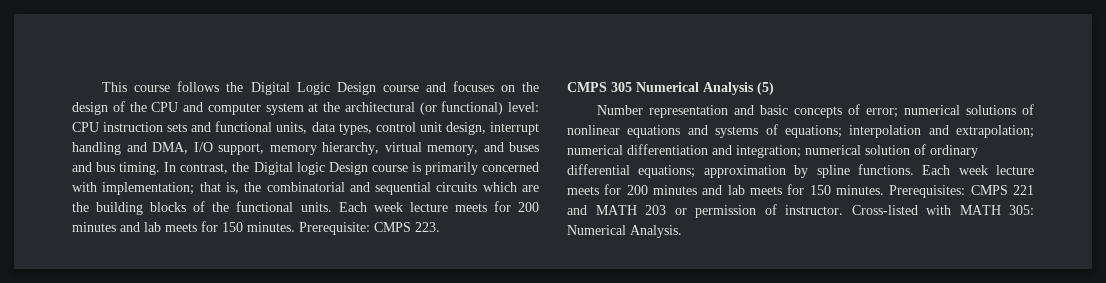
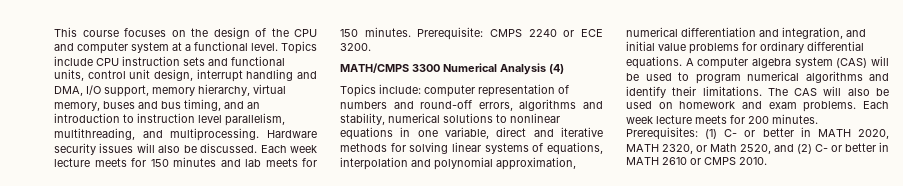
- This course follows the Digital Logic Design course and focuses on the design of the CPU and computer system at the architectural (or functional) level: CPU instruction sets and functional units, data types, control unit design, interrupt handling and DMA, I/O support, memory hierarchy, virtual memory, and buses and bus timing. In contrast, the Digital logic Design course is primarily concerned with implementation; that is, the combinatorial and sequential circuits which are the building blocks of the functional units. Each week lecture meets for 200 minutes and lab meets for 150 minutes.
+ This course focuses on the design of the CPU and computer system at a functional level. Topics include CPU instruction sets and functional units, control unit design, interrupt handling and DMA, I/O support, memory hierarchy, virtual memory, buses and bus timing, and an introduction to instruction level parallelism, multithreading, and multiprocessing. Hardware security issues will also be discussed. Each week lecture meets for 150 minutes and lab meets for 150 minutes.
- Prerequisite: CMPS 223.
- CMPS 305 Numerical Analysis (5)
- Number representation and basic concepts of error; numerical solutions of nonlinear equations and systems of equations; interpolation and extrapolation; numerical differentiation and integration; numerical solution of ordinary differential equations; approximation by spline functions. Each week lecture meets for 200 minutes and lab meets for 150 minutes. Prerequisites: CMPS 221 and MATH 203 or permission of instructor. Cross-listed with MATH 305: Numerical Analysis.
+ Prerequisite: CMPS 2240 or ECE 3200.
+ MATH/CMPS 3300 Numerical Analysis (4)
+ Topics include: computer representation of numbers and round-off errors, algorithms and stability, numerical solutions to nonlinear equations in one variable, direct and iterative methods for solving linear systems of equations, interpolation and polynomial approximation, numerical differentiation and integration, and initial value problems for ordinary differential equations. A computer algebra system (CAS) will be used to program numerical algorithms and identify their limitations. The CAS will also be used on homework and exam problems. Each week lecture meets for 200 minutes. Prerequisites: (1) C- or better in MATH 2020, MATH 2320, or Math 2520, and (2) C- or better in MATH 2610 or CMPS 2010.

